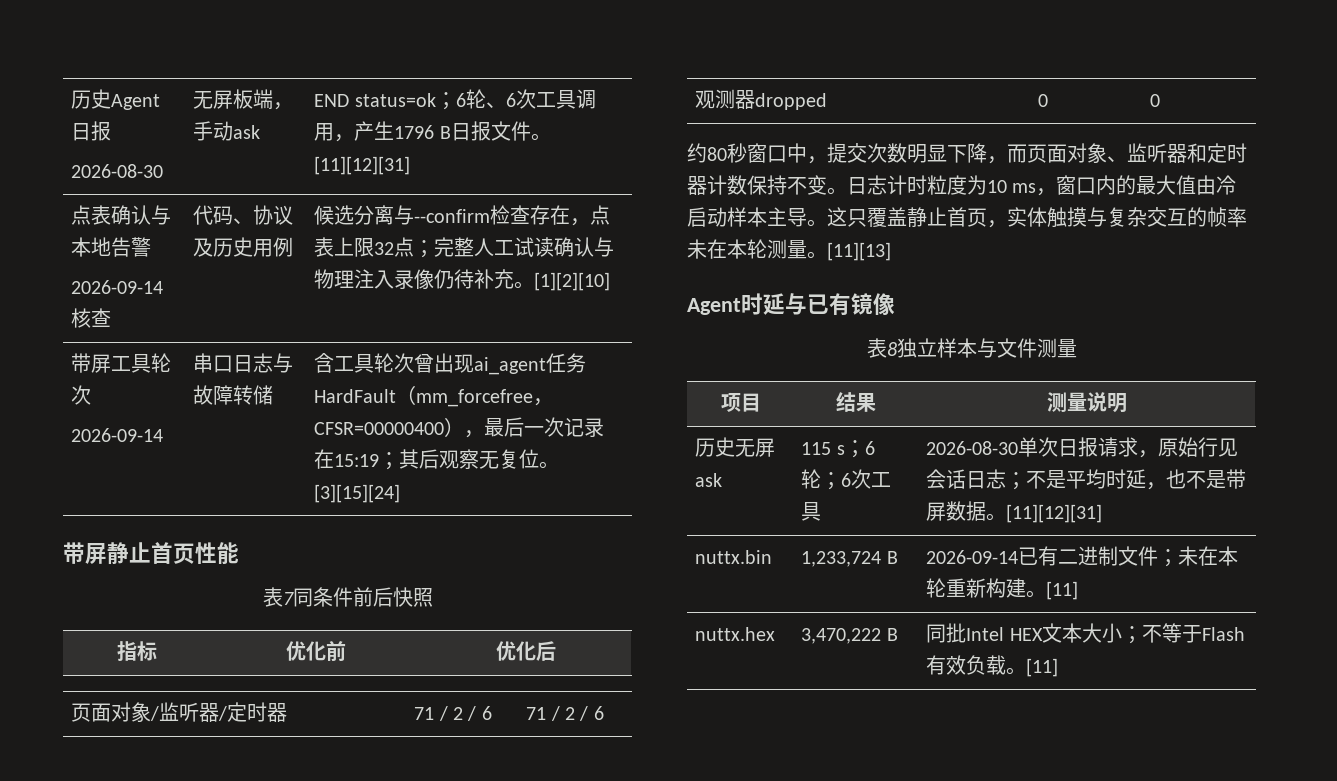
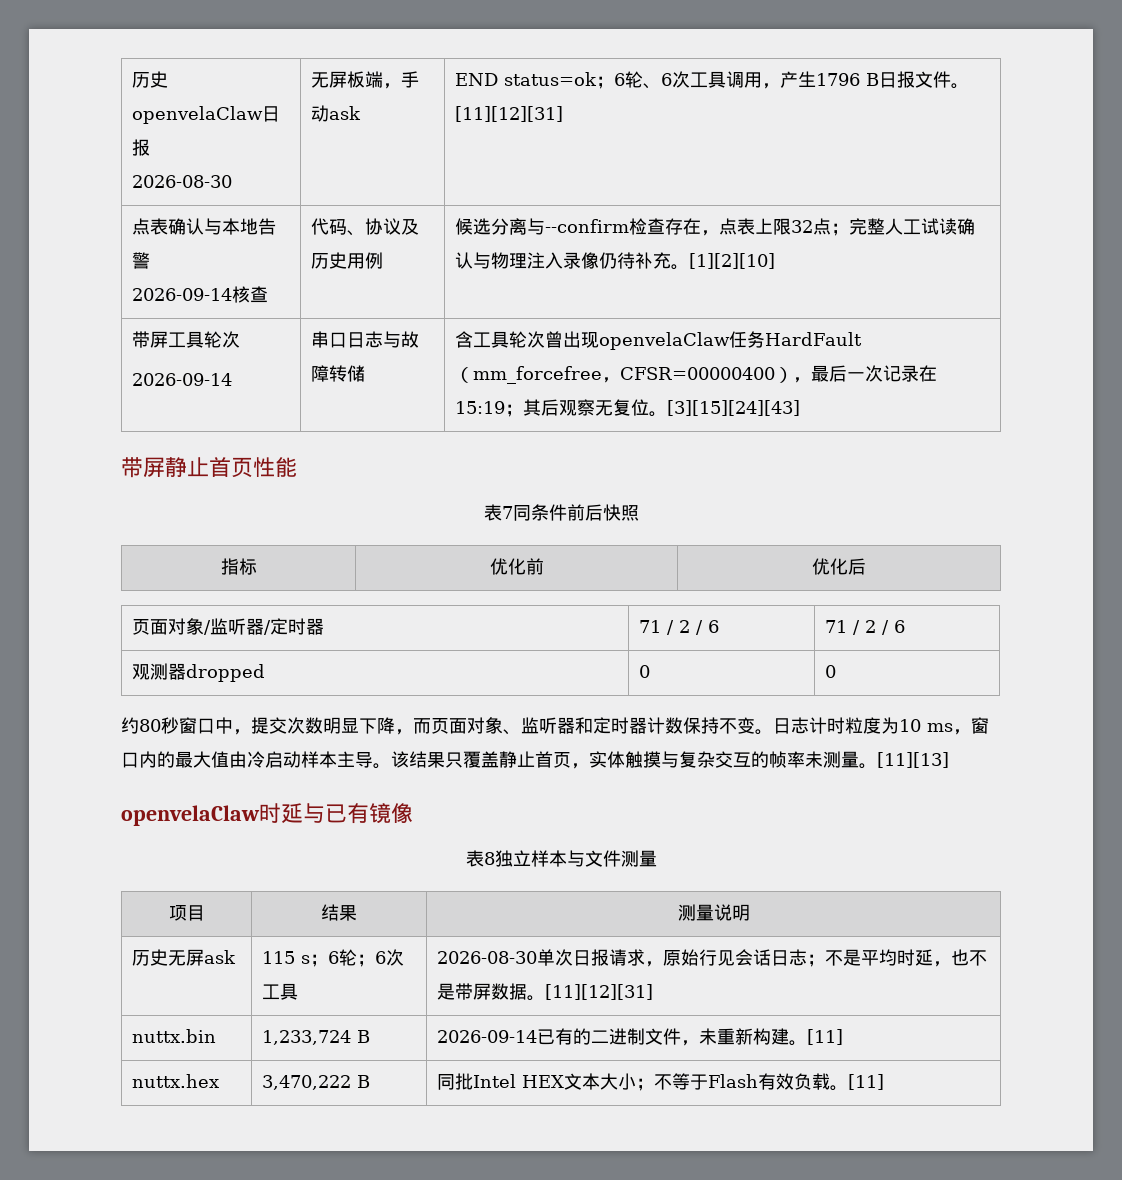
- 历史Agent日报
+ 历史openvelaClaw日报
  带屏工具轮次
- 2026-09-14 | 串口日志与故障转储 | 含工具轮次曾出现ai_agent任务HardFault（mm_forcefree，CFSR=00000400），最后一次记录在15:19；其后观察无复位。[3][15][24]
+ 2026-09-14 | 串口日志与故障转储 | 含工具轮次曾出现openvelaClaw任务HardFault（mm_forcefree，CFSR=00000400），最后一次记录在15:19；其后观察无复位。[3][15][24][43]
- 这只覆盖静止首页，实体触摸与复杂交互的帧率未在本轮测量。
+ 该结果只覆盖静止首页，实体触摸与复杂交互的帧率未测量。
- Agent时延与已有镜像
+ openvelaClaw时延与已有镜像
- nuttx.bin | 1,233,724 B | 2026-09-14已有二进制文件；未在本轮重新构建。[11]
+ nuttx.bin | 1,233,724 B | 2026-09-14已有的二进制文件，未重新构建。[11]

